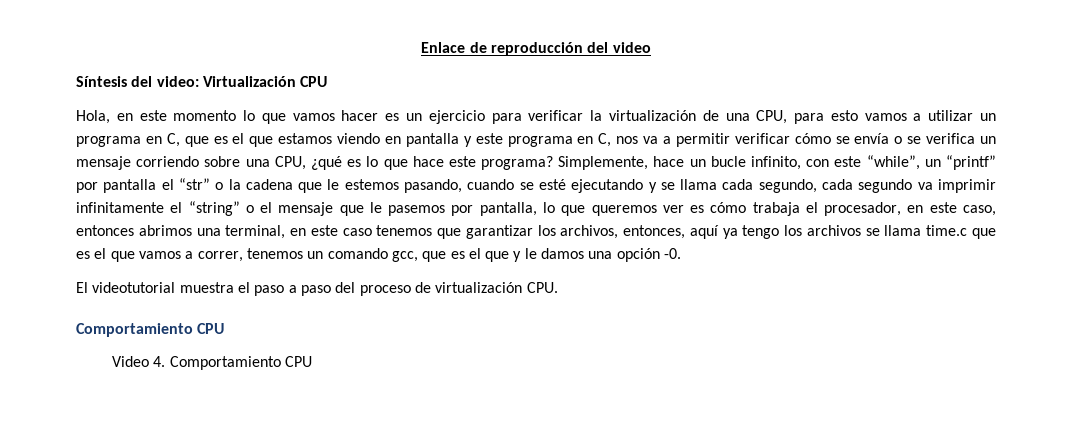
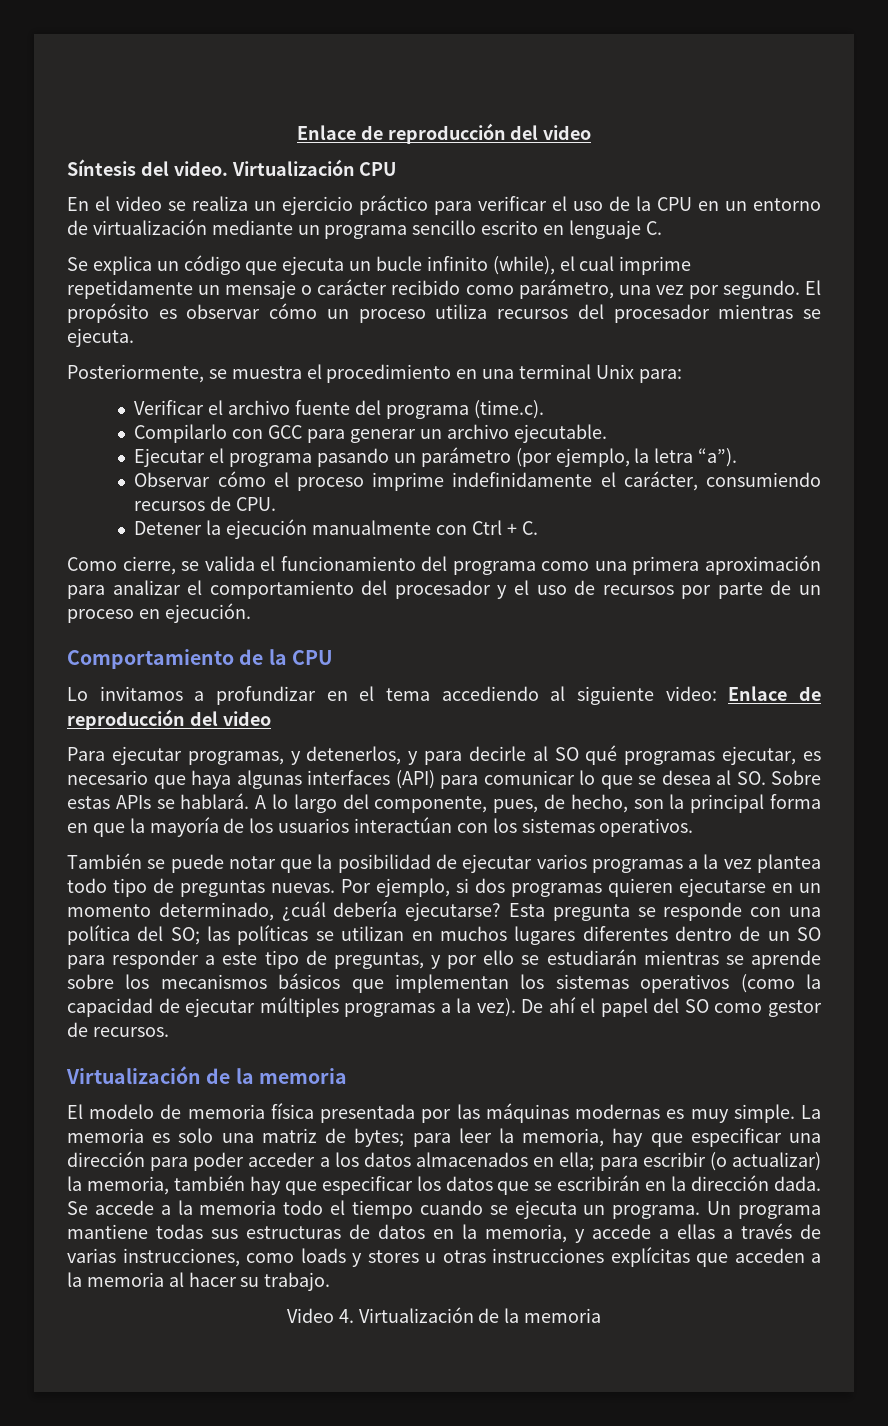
- Síntesis del video: Virtualización CPU
+ Síntesis del video. Virtualización CPU
- Hola, en este momento lo que vamos hacer es un ejercicio para verificar la virtualización de una CPU, para esto vamos a utilizar un programa en C, que es el que estamos viendo en pantalla y este programa en C, nos va a permitir verificar cómo se envía o se verifica un mensaje corriendo sobre una CPU, ¿qué es lo que hace este programa? Simplemente, hace un bucle infinito, con este “while”, un “printf” por pantalla el “str” o la cadena que le estemos pasando, cuando se esté ejecutando y se llama cada segundo, cada segundo va imprimir infinitamente el “string” o el mensaje que le pasemos por pantalla, lo que queremos ver es cómo trabaja el procesador, en este caso, entonces abrimos una terminal, en este caso tenemos que garantizar los archivos, entonces, aquí ya tengo los archivos se llama time.c que es el que vamos a correr, tenemos un comando gcc, que es el que y le damos una opción -0.
- El videotutorial muestra el paso a paso del proceso de virtualización CPU.
- Comportamiento CPU
- Video 4. Comportamiento CPU
+ En el video se realiza un ejercicio práctico para verificar el uso de la CPU en un entorno de virtualización mediante un programa sencillo escrito en lenguaje C.
+ Se explica un código que ejecuta un bucle infinito (while), el cual imprime repetidamente un mensaje o carácter recibido como parámetro, una vez por segundo. El propósito es observar cómo un proceso utiliza recursos del procesador mientras se ejecuta.
+ Posteriormente, se muestra el procedimiento en una terminal Unix para:
+ Verificar el archivo fuente del programa (time.c).
+ Compilarlo con GCC para generar un archivo ejecutable.
+ Ejecutar el programa pasando un parámetro (por ejemplo, la letra “a”).
+ Observar cómo el proceso imprime indefinidamente el carácter, consumiendo recursos de CPU.
+ Detener la ejecución manualmente con Ctrl + C.
+ Como cierre, se valida el funcionamiento del programa como una primera aproximación para analizar el comportamiento del procesador y el uso de recursos por parte de un proceso en ejecución.
+ Comportamiento de la CPU
+ Lo invitamos a profundizar en el tema accediendo al siguiente video: Enlace de reproducción del video
+ Para ejecutar programas, y detenerlos, y para decirle al SO qué programas ejecutar, es necesario que haya algunas interfaces (API) para comunicar lo que se desea al SO. Sobre estas APIs se hablará. A lo largo del componente, pues, de hecho, son la principal forma en que la mayoría de los usuarios interactúan con los sistemas operativos.
+ También se puede notar que la posibilidad de ejecutar varios programas a la vez plantea todo tipo de preguntas nuevas. Por ejemplo, si dos programas quieren ejecutarse en un momento determinado, ¿cuál debería ejecutarse? Esta pregunta se responde con una política del SO; las políticas se utilizan en muchos lugares diferentes dentro de un SO para responder a este tipo de preguntas, y por ello se estudiarán mientras se aprende sobre los mecanismos básicos que implementan los sistemas operativos (como la capacidad de ejecutar múltiples programas a la vez). De ahí el papel del SO como gestor de recursos.
+ Virtualización de la memoria
+ El modelo de memoria física presentada por las máquinas modernas es muy simple. La memoria es solo una matriz de bytes; para leer la memoria, hay que especificar una dirección para poder acceder a los datos almacenados en ella; para escribir (o actualizar) la memoria, también hay que especificar los datos que se escribirán en la dirección dada. Se accede a la memoria todo el tiempo cuando se ejecuta un programa. Un programa mantiene todas sus estructuras de datos en la memoria, y accede a ellas a través de varias instrucciones, como loads y stores u otras instrucciones explícitas que acceden a la memoria al hacer su trabajo.
+ Video 4. Virtualización de la memoria

